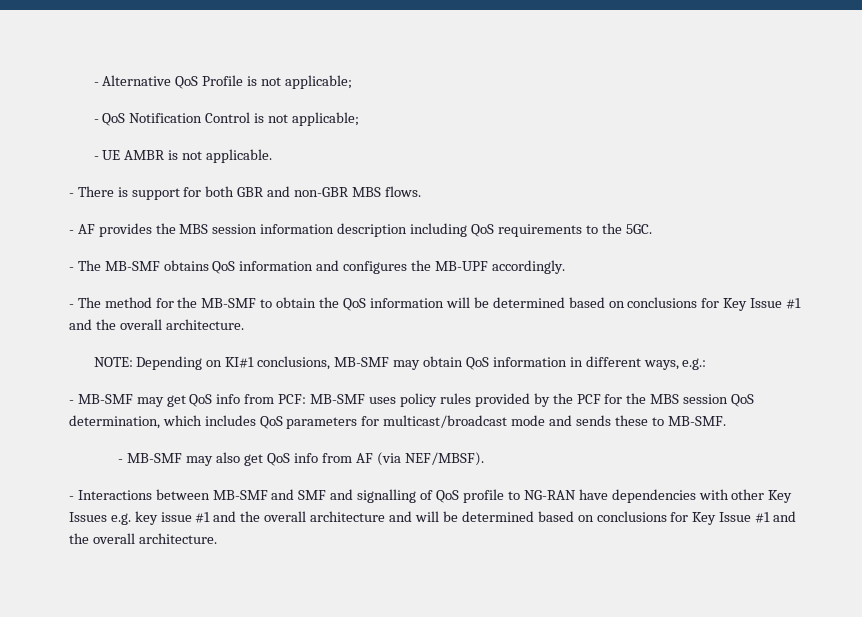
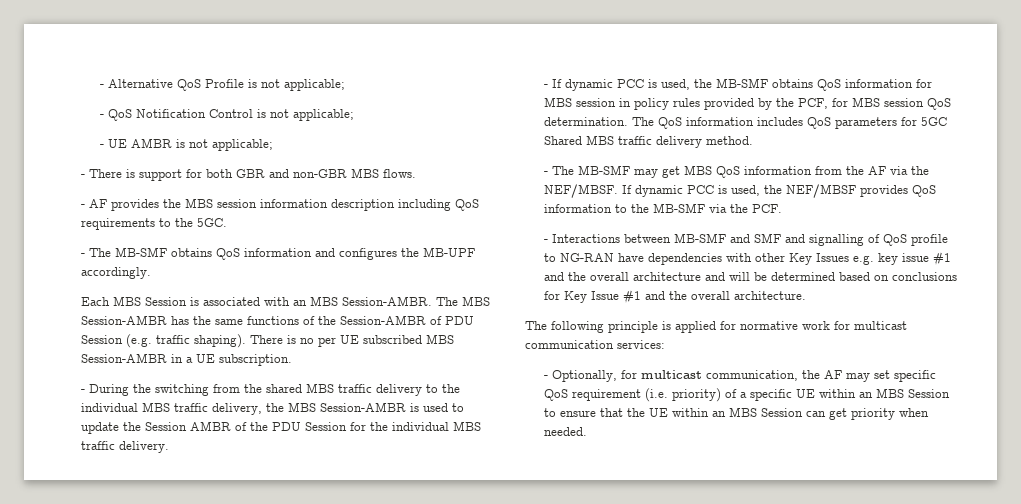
- - UE AMBR is not applicable.
+ - UE AMBR is not applicable;
- - The method for the MB-SMF to obtain the QoS information will be determined based on conclusions for Key Issue #1 and the overall architecture.
- NOTE: Depending on KI#1 conclusions, MB-SMF may obtain QoS information in different ways, e.g.:
- - MB-SMF may get QoS info from PCF: MB-SMF uses policy rules provided by the PCF for the MBS session QoS determination, which includes QoS parameters for multicast/broadcast mode and sends these to MB-SMF.
- - MB-SMF may also get QoS info from AF (via NEF/MBSF).
+ Each MBS Session is associated with an MBS Session-AMBR. The MBS Session-AMBR has the same functions of the Session-AMBR of PDU Session (e.g. traffic shaping). There is no per UE subscribed MBS Session-AMBR in a UE subscription.
+ - During the switching from the shared MBS traffic delivery to the individual MBS traffic delivery, the MBS Session-AMBR is used to update the Session AMBR of the PDU Session for the individual MBS traffic delivery.
+ - If dynamic PCC is used, the MB-SMF obtains QoS information for MBS session in policy rules provided by the PCF, for MBS session QoS determination. The QoS information includes QoS parameters for 5GC Shared MBS traffic delivery method.
+ - The MB-SMF may get MBS QoS information from the AF via the NEF/MBSF. If dynamic PCC is used, the NEF/MBSF provides QoS information to the MB-SMF via the PCF.
+ The following principle is applied for normative work for multicast communication services:
+ - Optionally, for multicast communication, the AF may set specific QoS requirement (i.e. priority) of a specific UE within an MBS Session to ensure that the UE within an MBS Session can get priority when needed.

